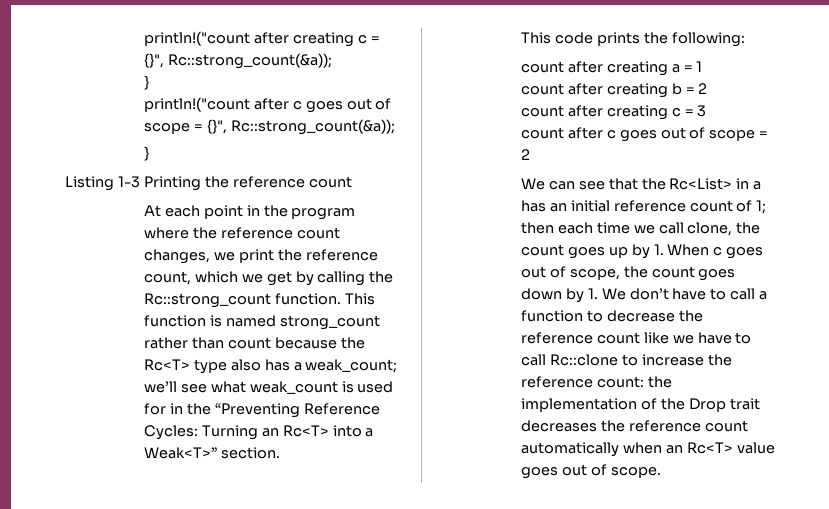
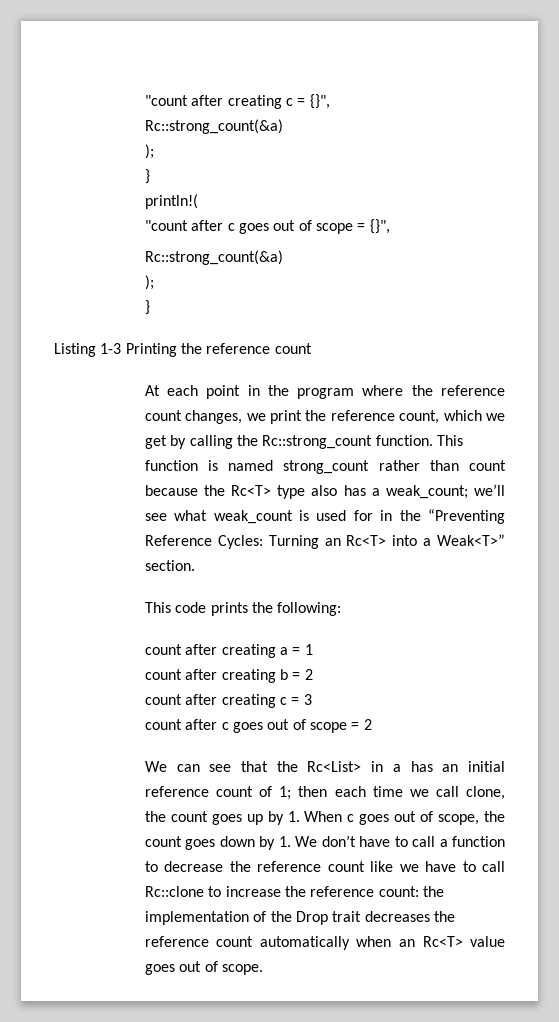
- println!("count after creating c = {}", Rc::strong_count(&a));
+ "count after creating c = {}",
+ Rc::strong_count(&a)
+ );
  }
- println!("count after c goes out of scope = {}", Rc::strong_count(&a));
+ println!(
+ "count after c goes out of scope = {}",
+ Rc::strong_count(&a)
+ );

